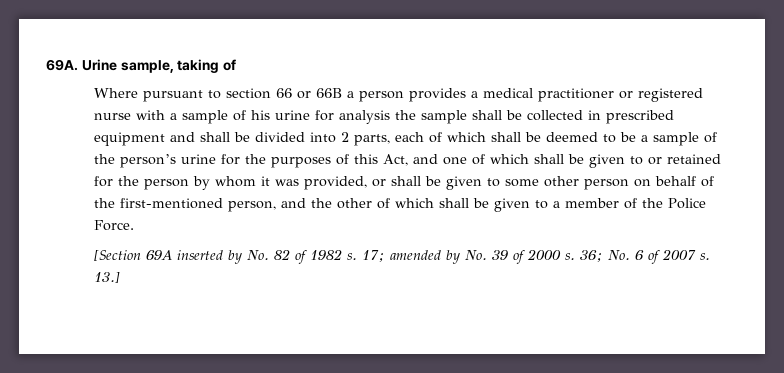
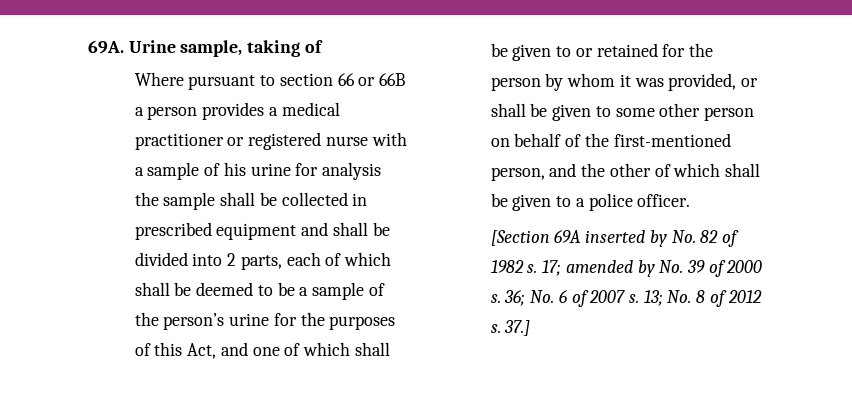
- Where pursuant to section 66 or 66B a person provides a medical practitioner or registered nurse with a sample of his urine for analysis the sample shall be collected in prescribed equipment and shall be divided into 2 parts, each of which shall be deemed to be a sample of the person’s urine for the purposes of this Act, and one of which shall be given to or retained for the person by whom it was provided, or shall be given to some other person on behalf of the first-mentioned person, and the other of which shall be given to a member of the Police Force.
+ Where pursuant to section 66 or 66B a person provides a medical practitioner or registered nurse with a sample of his urine for analysis the sample shall be collected in prescribed equipment and shall be divided into 2 parts, each of which shall be deemed to be a sample of the person’s urine for the purposes of this Act, and one of which shall be given to or retained for the person by whom it was provided, or shall be given to some other person on behalf of the first-mentioned person, and the other of which shall be given to a police officer.
- 13.]
+ 13; No. 8 of 2012 s. 37.]

